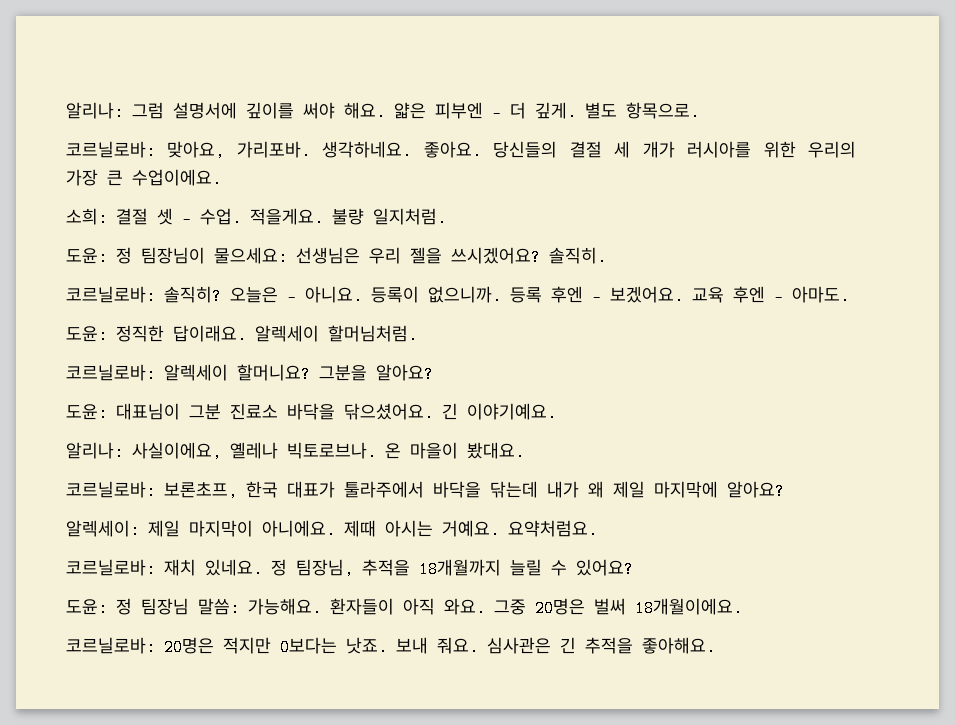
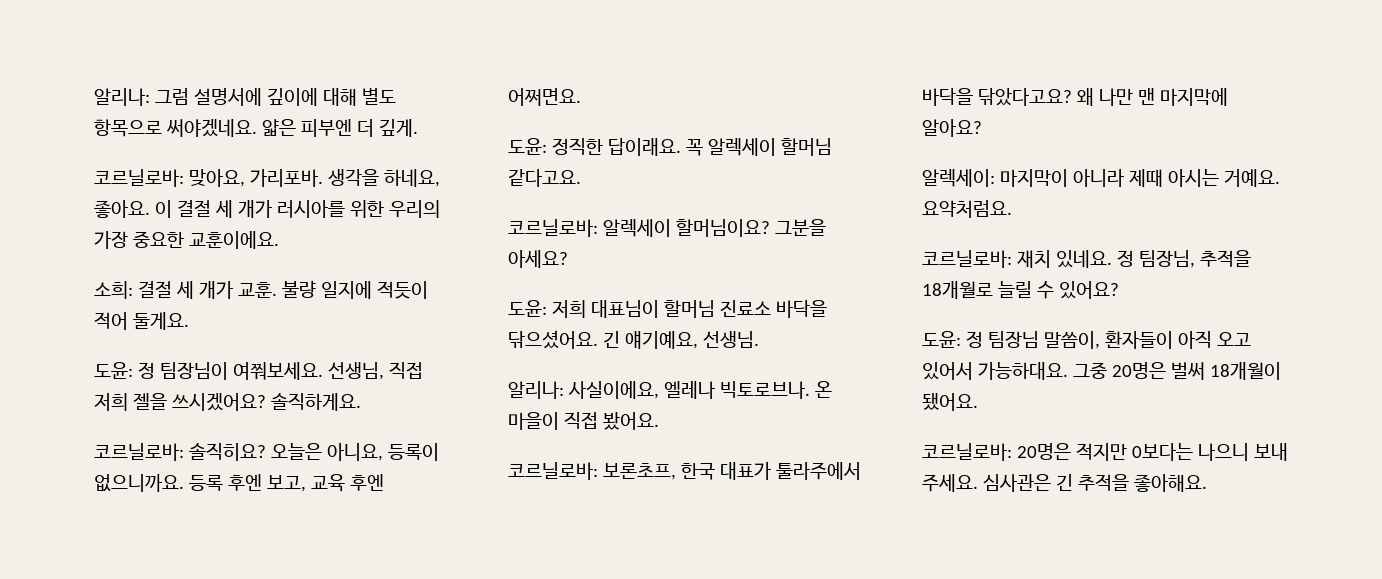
- 알리나: 그럼 설명서에 깊이를 써야 해요.
+ 알리나: 그럼 설명서에 깊이에 대해 별도 항목으로 써야겠네요.
- 얇은 피부엔 — 더 깊게. 별도 항목으로.
+ 얇은 피부엔 더 깊게.
- 생각하네요. 좋아요. 당신들의 결절 세 개가 러시아를 위한 우리의 가장 큰 수업이에요.
+ 생각을 하네요, 좋아요. 이 결절 세 개가 러시아를 위한 우리의 가장 중요한 교훈이에요.
- 소희: 결절 셋 — 수업. 적을게요. 불량 일지처럼.
+ 소희: 결절 세 개가 교훈. 불량 일지에 적듯이 적어 둘게요.
- 도윤: 정 팀장님이 물으세요: 선생님은 우리 젤을 쓰시겠어요?
+ 도윤: 정 팀장님이 여쭤보세요. 선생님, 직접 저희 젤을 쓰시겠어요?
- 솔직히.
- 코르닐로바: 솔직히? 오늘은 — 아니요. 등록이 없으니까. 등록 후엔 — 보겠어요. 교육 후엔 — 아마도.
- 도윤: 정직한 답이래요. 알렉세이 할머님처럼.
- 코르닐로바: 알렉세이 할머니요? 그분을 알아요?
- 도윤: 대표님이 그분 진료소 바닥을 닦으셨어요.
+ 솔직하게요.
+ 코르닐로바: 솔직히요? 오늘은 아니요, 등록이 없으니까요. 등록 후엔 보고, 교육 후엔 어쩌면요.
+ 도윤: 정직한 답이래요. 꼭 알렉세이 할머님 같다고요.
+ 코르닐로바: 알렉세이 할머님이요? 그분을 아세요?
+ 도윤: 저희 대표님이 할머님 진료소 바닥을 닦으셨어요.
- 긴 이야기예요.
+ 긴 얘기예요, 선생님.
- 알리나: 사실이에요, 옐레나 빅토로브나.
+ 알리나: 사실이에요, 엘레나 빅토로브나.
- 온 마을이 봤대요.
+ 온 마을이 직접 봤어요.
- 코르닐로바: 보론초프, 한국 대표가 툴라주에서 바닥을 닦는데 내가 왜 제일 마지막에 알아요?
+ 코르닐로바: 보론초프, 한국 대표가 툴라주에서 바닥을 닦았다고요? 왜 나만 맨 마지막에 알아요?
- 알렉세이: 제일 마지막이 아니에요. 제때 아시는 거예요.
+ 알렉세이: 마지막이 아니라 제때 아시는 거예요.
- 정 팀장님, 추적을 18개월까지 늘릴 수 있어요?
+ 정 팀장님, 추적을 18개월로 늘릴 수 있어요?
- 도윤: 정 팀장님 말씀: 가능해요. 환자들이 아직 와요.
+ 도윤: 정 팀장님 말씀이, 환자들이 아직 오고 있어서 가능하대요.
- 그중 20명은 벌써 18개월이에요.
+ 그중 20명은 벌써 18개월이 됐어요.
- 코르닐로바: 20명은 적지만 0보다는 낫죠. 보내 줘요.
+ 코르닐로바: 20명은 적지만 0보다는 나으니 보내 주세요.

